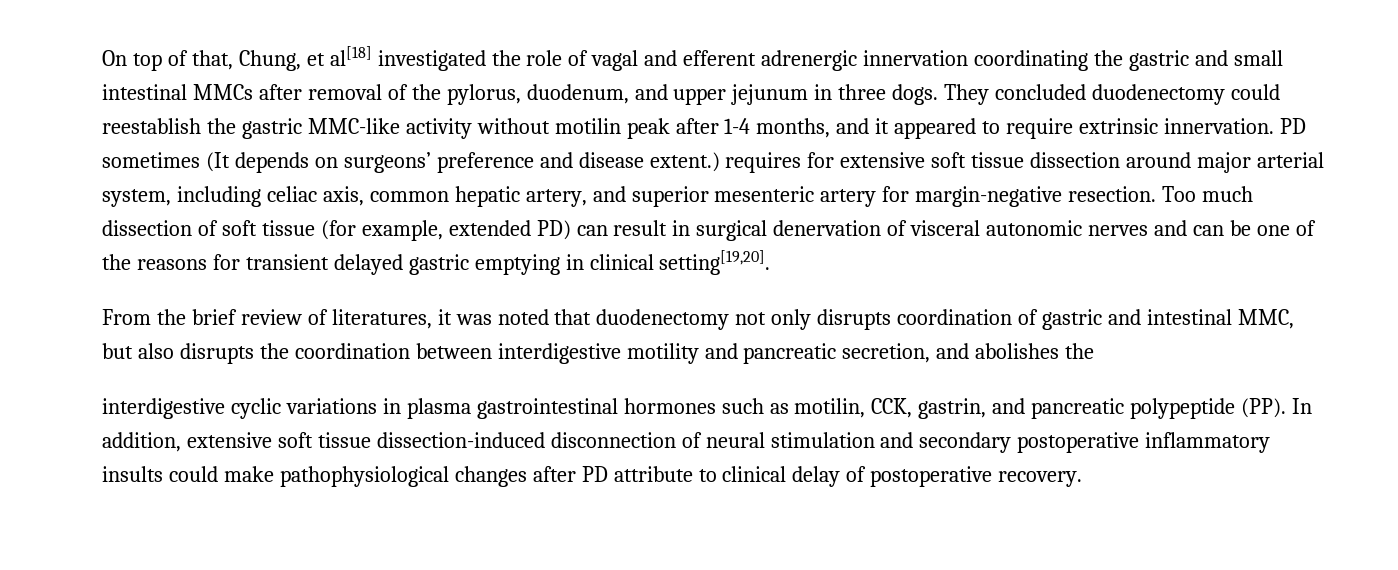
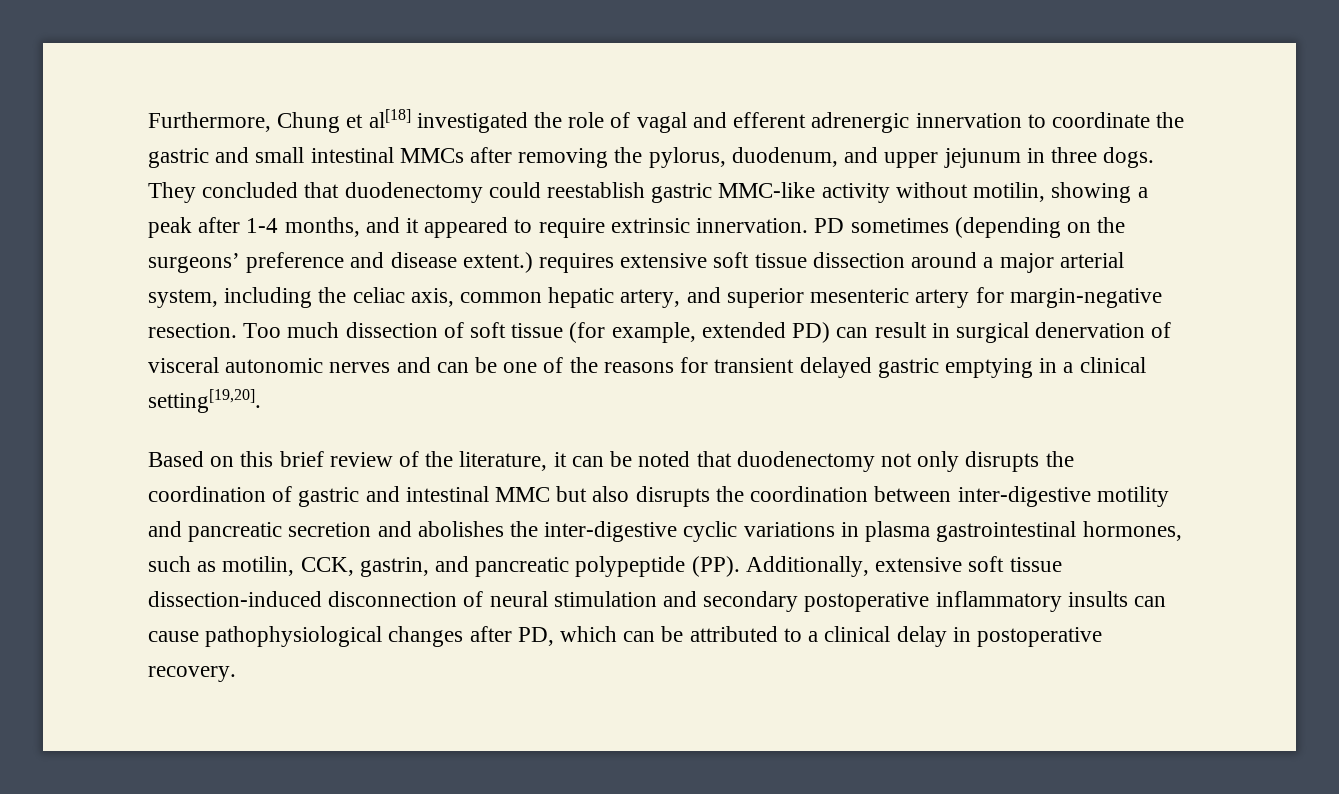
- On top of that, Chung, et al[18] investigated the role of vagal and efferent adrenergic innervation coordinating the gastric and small intestinal MMCs after removal of the pylorus, duodenum, and upper jejunum in three dogs.
+ Furthermore, Chung et al[18] investigated the role of vagal and efferent adrenergic innervation to coordinate the gastric and small intestinal MMCs after removing the pylorus, duodenum, and upper jejunum in three dogs.
- They concluded duodenectomy could reestablish the gastric MMC-like activity without motilin peak after 1-4 months, and it appeared to require extrinsic innervation.
+ They concluded that duodenectomy could reestablish gastric MMC-like activity without motilin, showing a peak after 1-4 months, and it appeared to require extrinsic innervation.
- PD sometimes (It depends on surgeons’ preference and disease extent.) requires for extensive soft tissue dissection around major arterial system, including celiac axis, common hepatic artery, and superior mesenteric artery for margin-negative resection.
+ PD sometimes (depending on the surgeons’ preference and disease extent.) requires extensive soft tissue dissection around a major arterial system, including the celiac axis, common hepatic artery, and superior mesenteric artery for margin-negative resection.
- Too much dissection of soft tissue (for example, extended PD) can result in surgical denervation of visceral autonomic nerves and can be one of the reasons for transient delayed gastric emptying in clinical setting[19,20].
+ Too much dissection of soft tissue (for example, extended PD) can result in surgical denervation of visceral autonomic nerves and can be one of the reasons for transient delayed gastric emptying in a clinical setting[19,20].
- From the brief review of literatures, it was noted that duodenectomy not only disrupts coordination of gastric and intestinal MMC, but also disrupts the coordination between interdigestive motility and pancreatic secretion, and abolishes the
- interdigestive cyclic variations in plasma gastrointestinal hormones such as motilin, CCK, gastrin, and pancreatic polypeptide (PP). In addition, extensive soft tissue dissection-induced disconnection of neural stimulation and secondary postoperative inflammatory insults could make pathophysiological changes after PD attribute to clinical delay of postoperative recovery.
+ Based on this brief review of the literature, it can be noted that duodenectomy not only disrupts the coordination of gastric and intestinal MMC but also disrupts the coordination between inter-digestive motility and pancreatic secretion and abolishes the inter-digestive cyclic variations in plasma gastrointestinal hormones, such as motilin, CCK, gastrin, and pancreatic polypeptide (PP). Additionally, extensive soft tissue dissection-induced disconnection of neural stimulation and secondary postoperative inflammatory insults can cause pathophysiological changes after PD, which can be attributed to a clinical delay in postoperative recovery.

